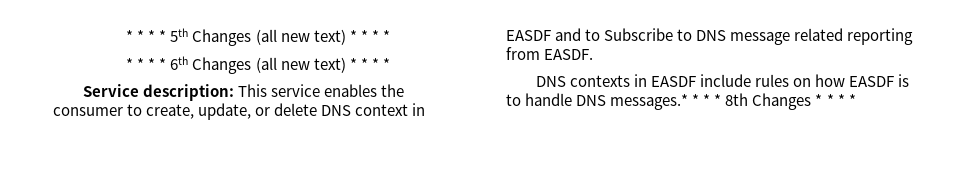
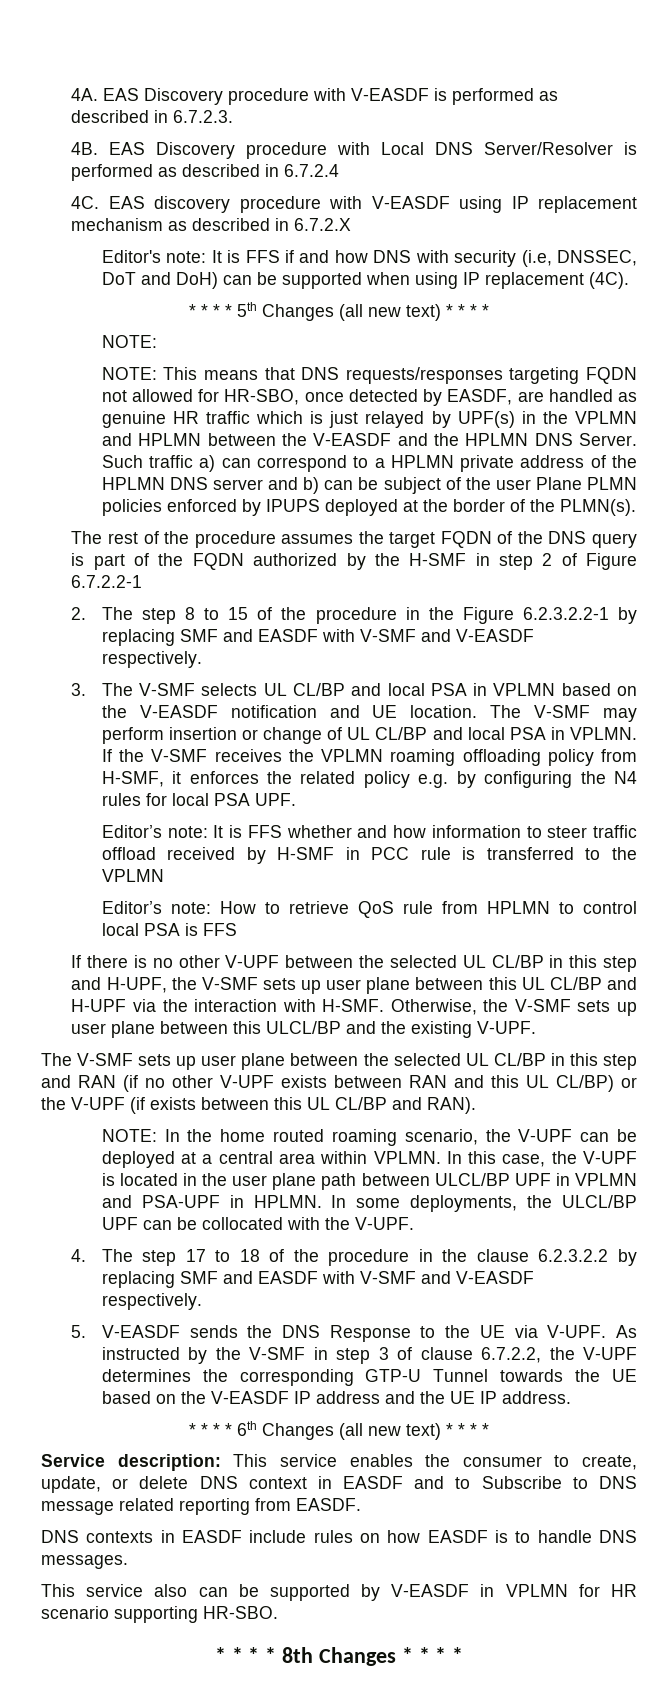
+ 4A. EAS Discovery procedure with V-EASDF is performed as described in 6.7.2.3.
+ 4B. EAS Discovery procedure with Local DNS Server/Resolver is performed as described in 6.7.2.4
+ 4C. EAS discovery procedure with V-EASDF using IP replacement mechanism as described in 6.7.2.X
+ Editor's note: It is FFS if and how DNS with security (i.e, DNSSEC, DoT and DoH) can be supported when using IP replacement (4C).
  * * * * 5th Changes (all new text) * * * *
+ NOTE:
+ NOTE: This means that DNS requests/responses targeting FQDN not allowed for HR-SBO, once detected by EASDF, are handled as genuine HR traffic which is just relayed by UPF(s) in the VPLMN and HPLMN between the V-EASDF and the HPLMN DNS Server. Such traffic a) can correspond to a HPLMN private address of the HPLMN DNS server and b) can be subject of the user Plane PLMN policies enforced by IPUPS deployed at the border of the PLMN(s).
+ The rest of the procedure assumes the target FQDN of the DNS query is part of the FQDN authorized by the H-SMF in step 2 of Figure 6.7.2.2-1
+ 2. The step 8 to 15 of the procedure in the Figure 6.2.3.2.2-1 by replacing SMF and EASDF with V-SMF and V-EASDF respectively.
+ 3. The V-SMF selects UL CL/BP and local PSA in VPLMN based on the V-EASDF notification and UE location. The V-SMF may perform insertion or change of UL CL/BP and local PSA in VPLMN. If the V-SMF receives the VPLMN roaming offloading policy from H-SMF, it enforces the related policy e.g. by configuring the N4 rules for local PSA UPF.
+ Editor’s note: It is FFS whether and how information to steer traffic offload received by H-SMF in PCC rule is transferred to the VPLMN
+ Editor’s note: How to retrieve QoS rule from HPLMN to control local PSA is FFS
+ If there is no other V-UPF between the selected UL CL/BP in this step and H-UPF, the V-SMF sets up user plane between this UL CL/BP and H-UPF via the interaction with H-SMF. Otherwise, the V-SMF sets up user plane between this ULCL/BP and the existing V-UPF.
+ The V-SMF sets up user plane between the selected UL CL/BP in this step and RAN (if no other V-UPF exists between RAN and this UL CL/BP) or the V-UPF (if exists between this UL CL/BP and RAN).
+ NOTE: In the home routed roaming scenario, the V-UPF can be deployed at a central area within VPLMN. In this case, the V-UPF is located in the user plane path between ULCL/BP UPF in VPLMN and PSA-UPF in HPLMN. In some deployments, the ULCL/BP UPF can be collocated with the V-UPF.
+ 4. The step 17 to 18 of the procedure in the clause 6.2.3.2.2 by replacing SMF and EASDF with V-SMF and V-EASDF respectively.
+ 5. V-EASDF sends the DNS Response to the UE via V-UPF. As instructed by the V-SMF in step 3 of clause 6.7.2.2, the V-UPF determines the corresponding GTP-U Tunnel towards the UE based on the V-EASDF IP address and the UE IP address.
- DNS contexts in EASDF include rules on how EASDF is to handle DNS messages.* * * * 8th Changes * * * *
+ DNS contexts in EASDF include rules on how EASDF is to handle DNS messages.
+ This service also can be supported by V-EASDF in VPLMN for HR scenario supporting HR-SBO.
+ * * * * 8th Changes * * * *

